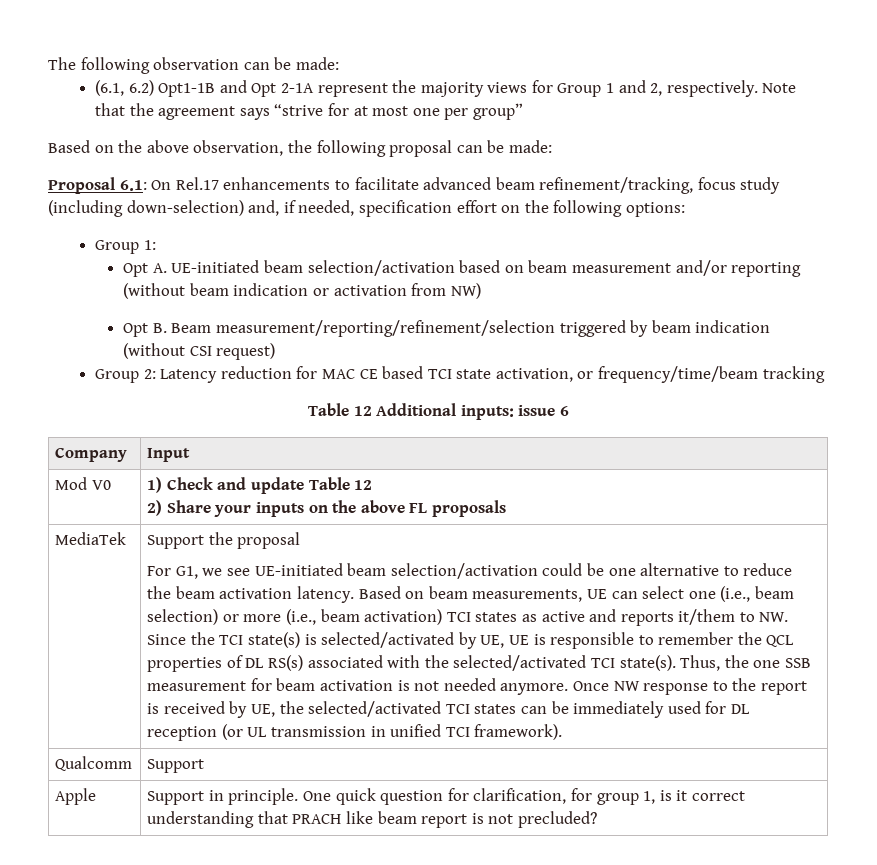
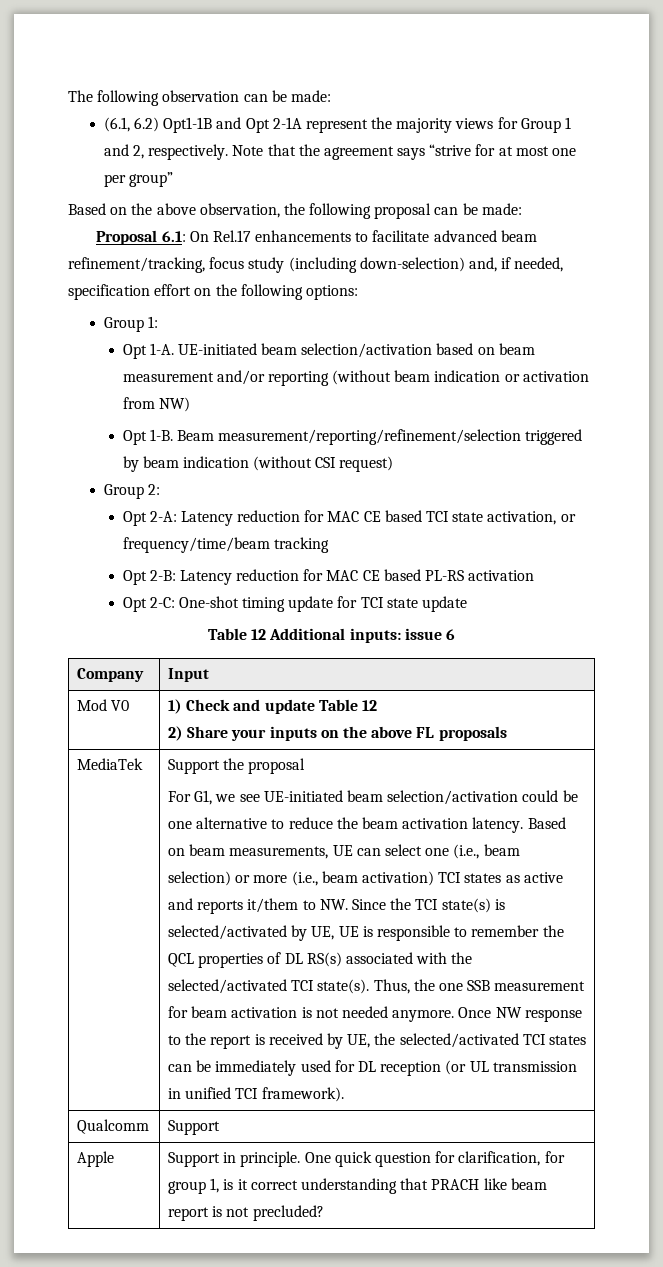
- Opt A. UE-initiated beam selection/activation based on beam measurement and/or reporting (without beam indication or activation from NW)
+ Opt 1-A. UE-initiated beam selection/activation based on beam measurement and/or reporting (without beam indication or activation from NW)
- Opt B. Beam measurement/reporting/refinement/selection triggered by beam indication (without CSI request)
+ Opt 1-B. Beam measurement/reporting/refinement/selection triggered by beam indication (without CSI request)
- Group 2: Latency reduction for MAC CE based TCI state activation, or frequency/time/beam tracking
+ Group 2:
+ Opt 2-A: Latency reduction for MAC CE based TCI state activation, or frequency/time/beam tracking
+ Opt 2-B: Latency reduction for MAC CE based PL-RS activation
+ Opt 2-C: One-shot timing update for TCI state update

